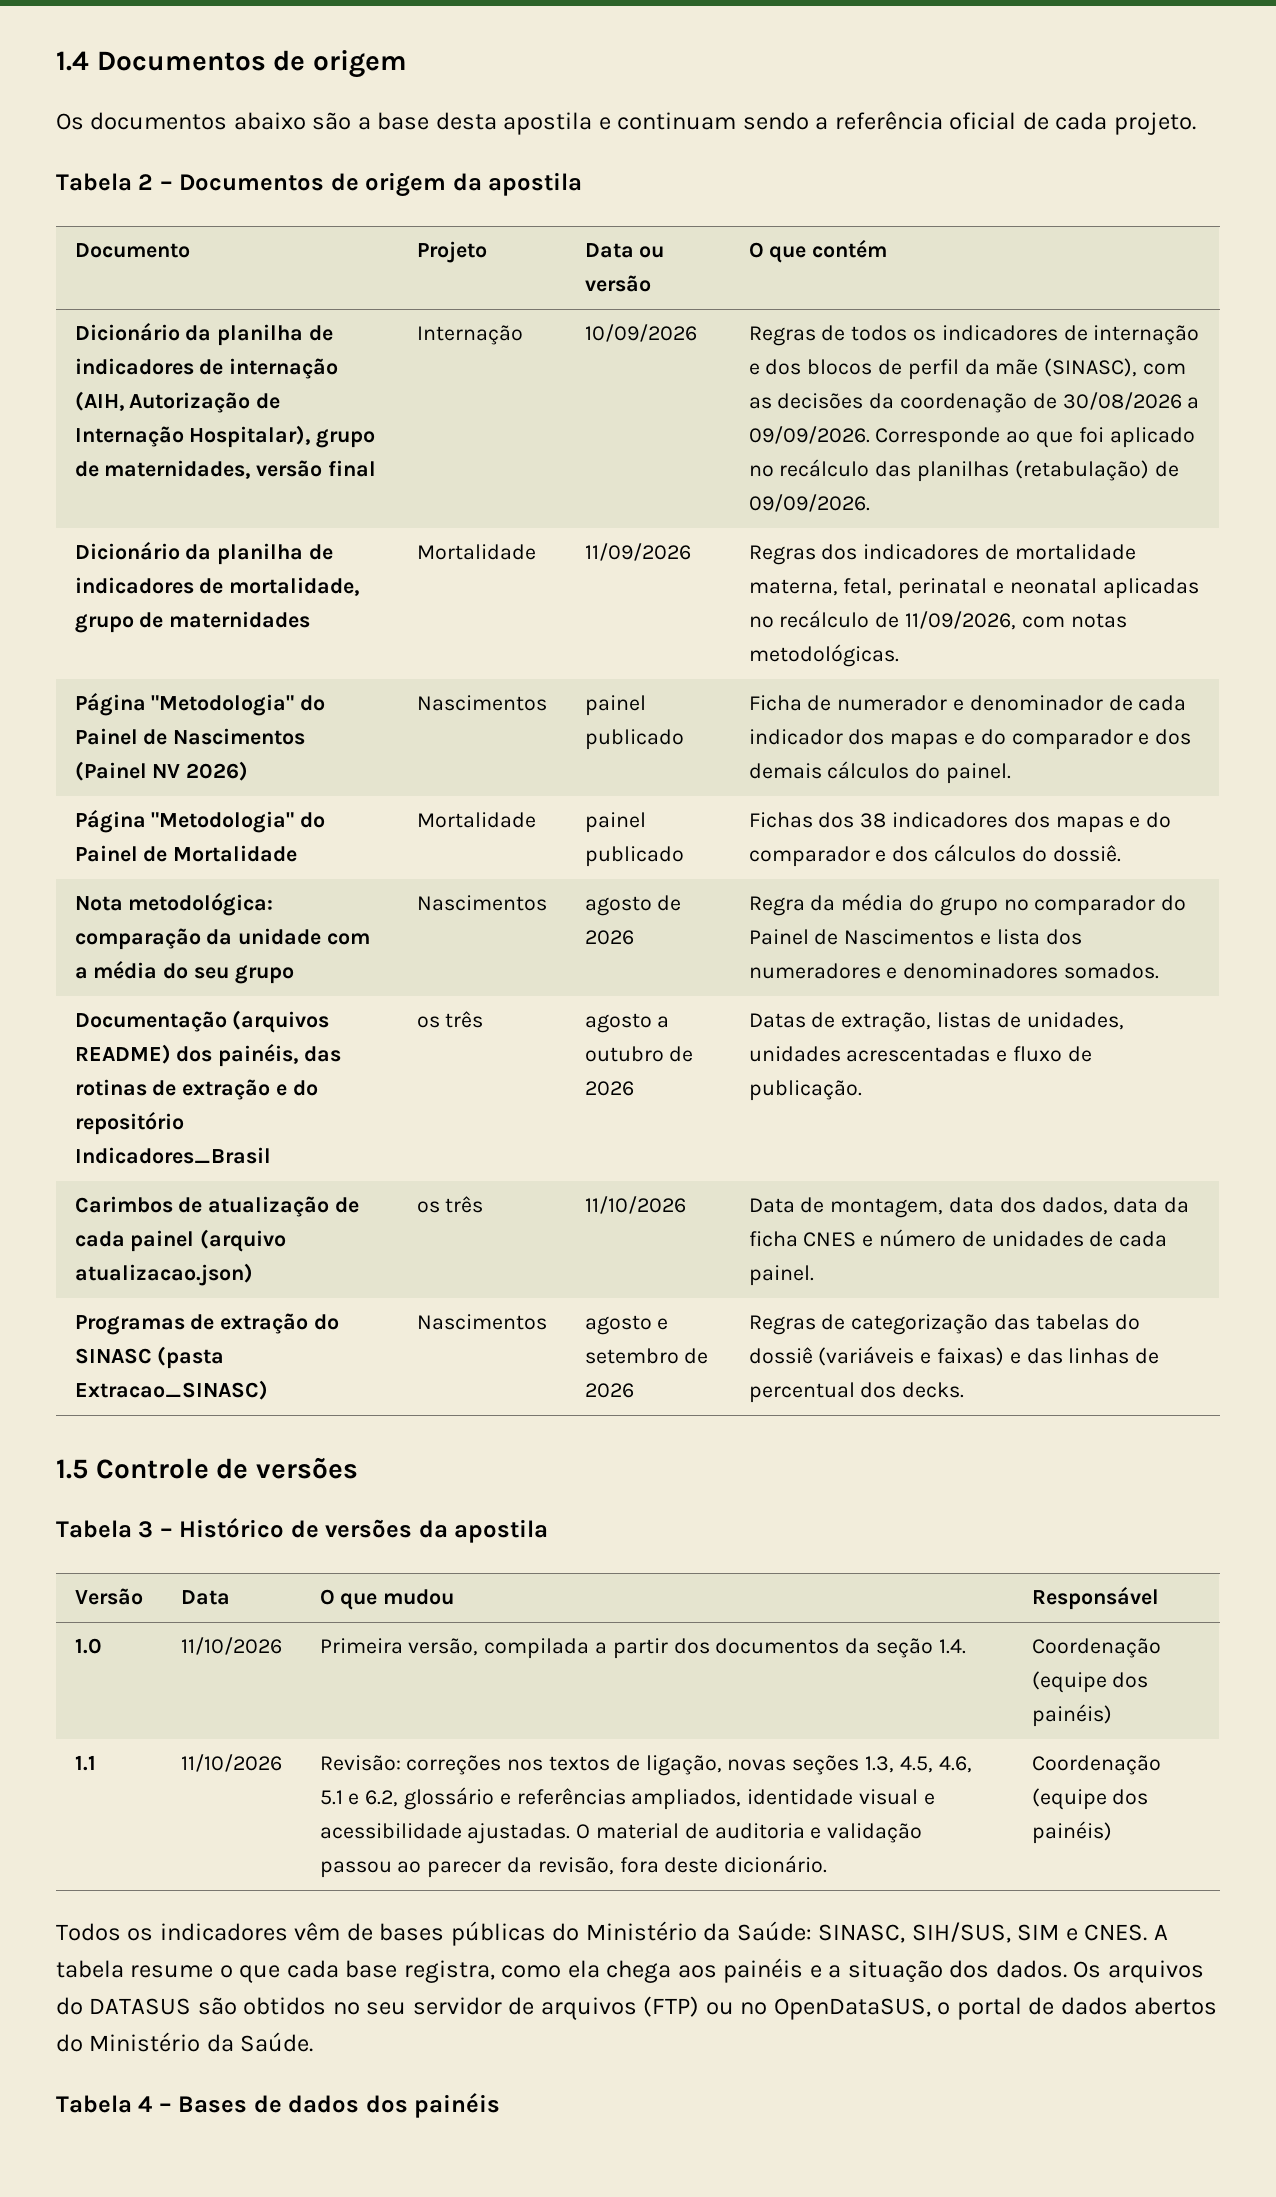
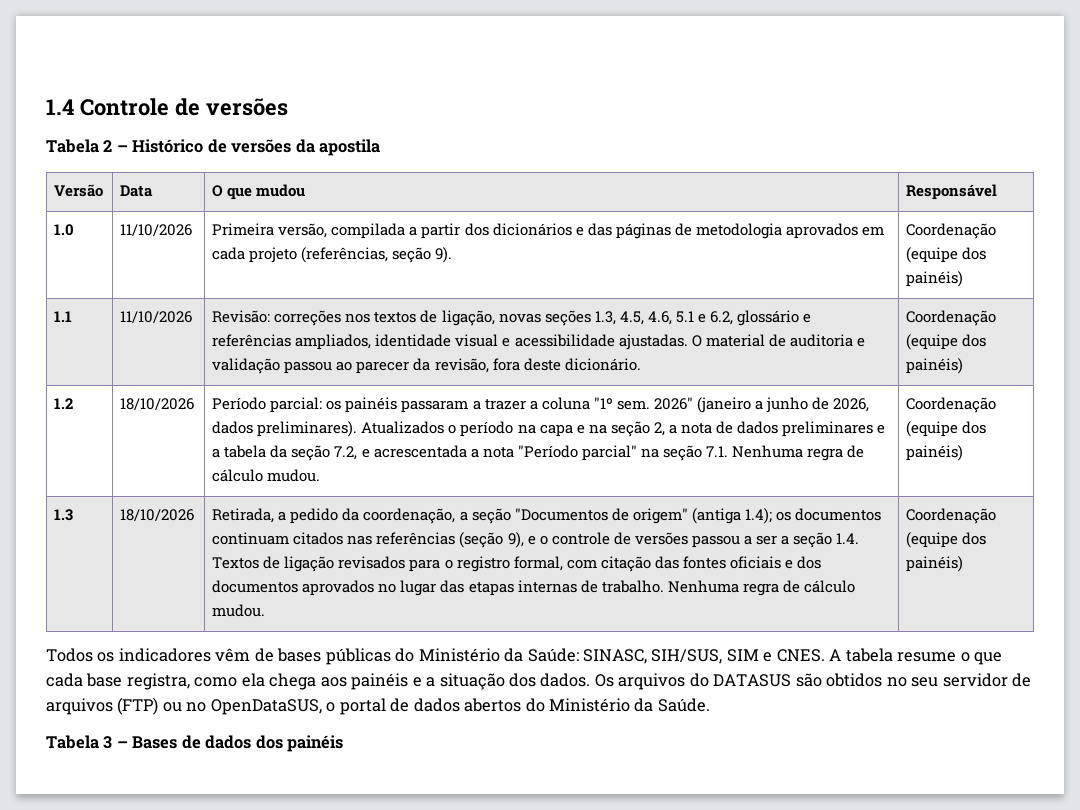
- 1.4 Documentos de origem
- Os documentos abaixo são a base desta apostila e continuam sendo a referência oficial de cada projeto.
- Tabela 2 – Documentos de origem da apostila
- Documento | Projeto | Data ou versão | O que contém
- Dicionário da planilha de indicadores de internação (AIH, Autorização de Internação Hospitalar), grupo de maternidades, versão final | Internação | 10/09/2026 | Regras de todos os indicadores de internação e dos blocos de perfil da mãe (SINASC), com as decisões da coordenação de 30/08/2026 a 09/09/2026. Corresponde ao que foi aplicado no recálculo das planilhas (retabulação) de 09/09/2026.
- Dicionário da planilha de indicadores de mortalidade, grupo de maternidades | Mortalidade | 11/09/2026 | Regras dos indicadores de mortalidade materna, fetal, perinatal e neonatal aplicadas no recálculo de 11/09/2026, com notas metodológicas.
- Página "Metodologia" do Painel de Nascimentos (Painel NV 2026) | Nascimentos | painel publicado | Ficha de numerador e denominador de cada indicador dos mapas e do comparador e dos demais cálculos do painel.
- Página "Metodologia" do Painel de Mortalidade | Mortalidade | painel publicado | Fichas dos 38 indicadores dos mapas e do comparador e dos cálculos do dossiê.
- Nota metodológica: comparação da unidade com a média do seu grupo | Nascimentos | agosto de 2026 | Regra da média do grupo no comparador do Painel de Nascimentos e lista dos numeradores e denominadores somados.
- Documentação (arquivos README) dos painéis, das rotinas de extração e do repositório Indicadores_Brasil | os três | agosto a outubro de 2026 | Datas de extração, listas de unidades, unidades acrescentadas e fluxo de publicação.
- Carimbos de atualização de cada painel (arquivo atualizacao.json) | os três | 11/10/2026 | Data de montagem, data dos dados, data da ficha CNES e número de unidades de cada painel.
- Programas de extração do SINASC (pasta Extracao_SINASC) | Nascimentos | agosto e setembro de 2026 | Regras de categorização das tabelas do dossiê (variáveis e faixas) e das linhas de percentual dos decks.
- 1.5 Controle de versões
+ 1.4 Controle de versões
- Tabela 3 – Histórico de versões da apostila
+ Tabela 2 – Histórico de versões da apostila
- 1.0 | 11/10/2026 | Primeira versão, compilada a partir dos documentos da seção 1.4. | Coordenação (equipe dos painéis)
+ 1.0 | 11/10/2026 | Primeira versão, compilada a partir dos dicionários e das páginas de metodologia aprovados em cada projeto (referências, seção 9). | Coordenação (equipe dos painéis)
+ 1.2 | 18/10/2026 | Período parcial: os painéis passaram a trazer a coluna "1º sem. 2026" (janeiro a junho de 2026, dados preliminares). Atualizados o período na capa e na seção 2, a nota de dados preliminares e a tabela da seção 7.2, e acrescentada a nota "Período parcial" na seção 7.1. Nenhuma regra de cálculo mudou. | Coordenação (equipe dos painéis)
+ 1.3 | 18/10/2026 | Retirada, a pedido da coordenação, a seção "Documentos de origem" (antiga 1.4); os documentos continuam citados nas referências (seção 9), e o controle de versões passou a ser a seção 1.4. Textos de ligação revisados para o registro formal, com citação das fontes oficiais e dos documentos aprovados no lugar das etapas internas de trabalho. Nenhuma regra de cálculo mudou. | Coordenação (equipe dos painéis)
- Tabela 4 – Bases de dados dos painéis
+ Tabela 3 – Bases de dados dos painéis

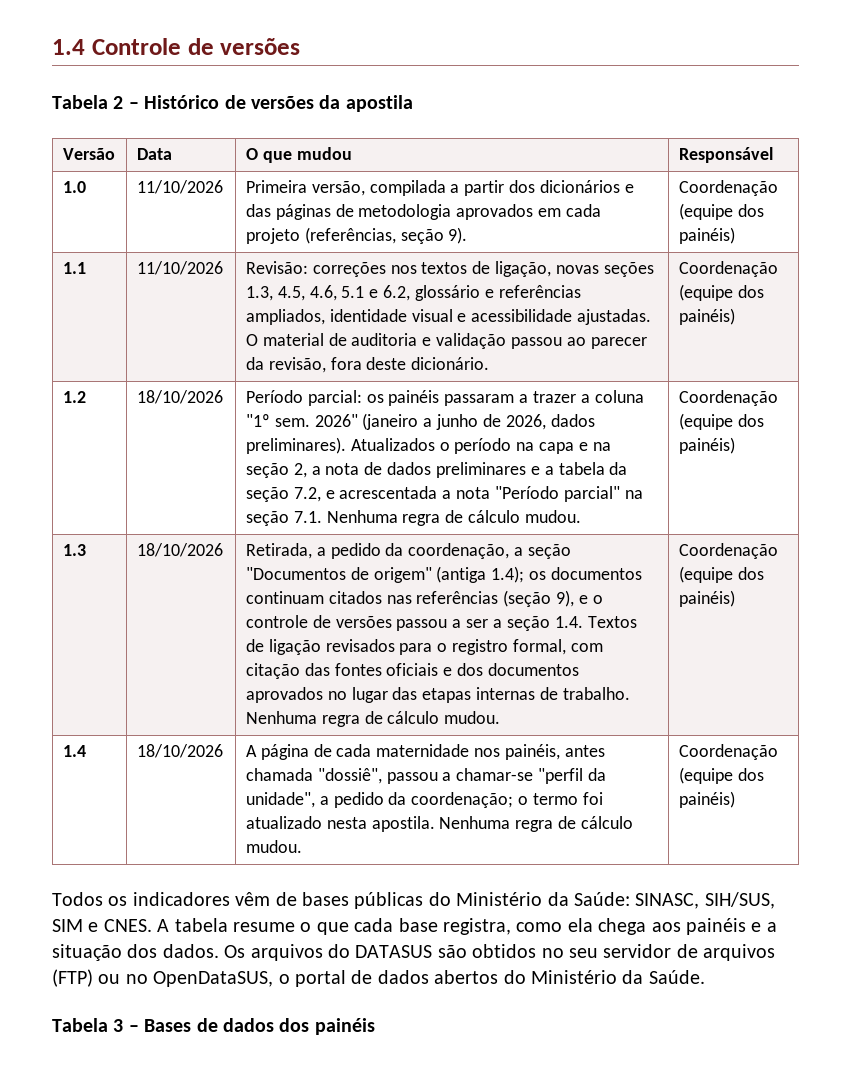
+ 1.4 | 18/10/2026 | A página de cada maternidade nos painéis, antes chamada "dossiê", passou a chamar-se "perfil da unidade", a pedido da coordenação; o termo foi atualizado nesta apostila. Nenhuma regra de cálculo mudou. | Coordenação (equipe dos painéis)

